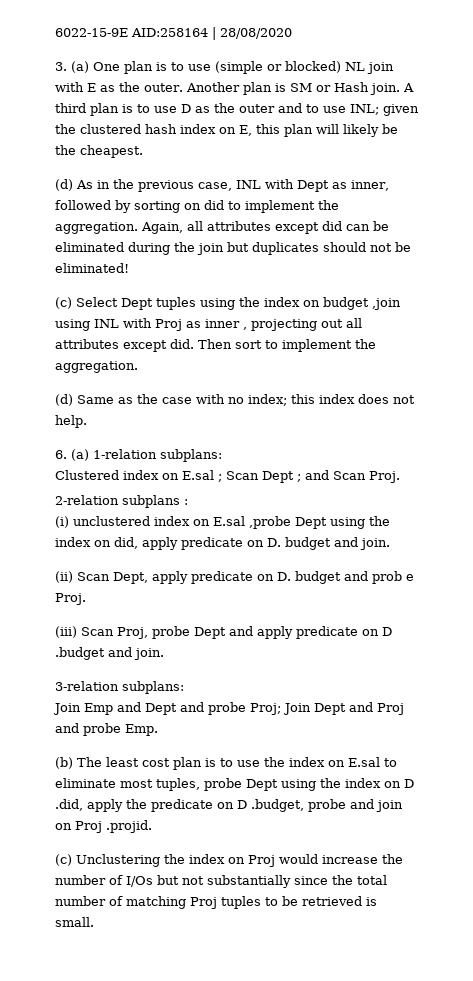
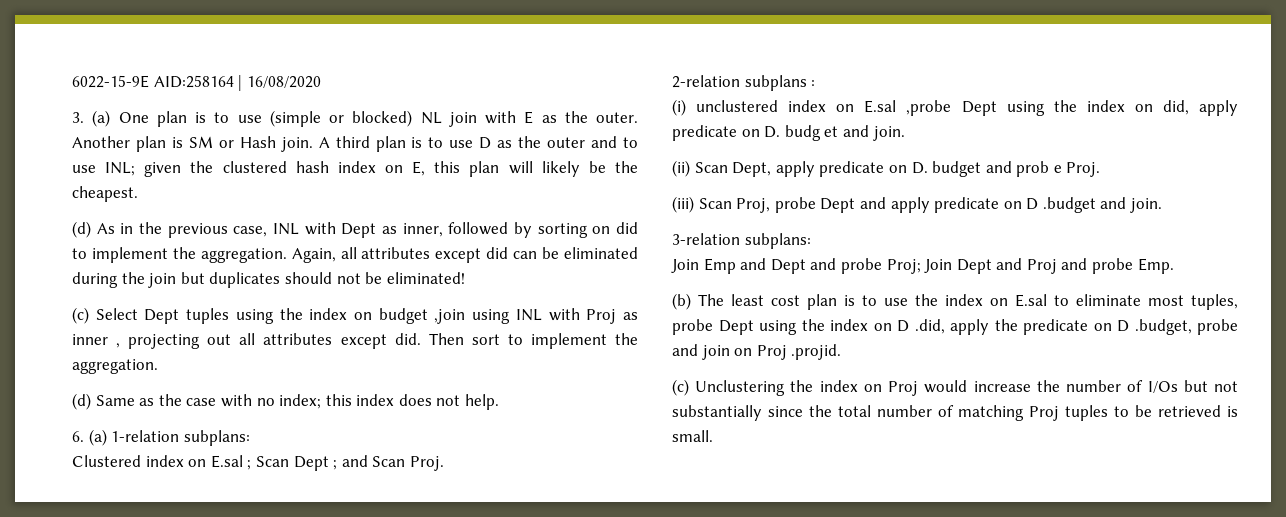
- 6022-15-9E AID:258164 | 28/08/2020
+ 6022-15-9E AID:258164 | 16/08/2020
- (i) unclustered index on E.sal ,probe Dept using the index on did, apply predicate on D. budget and join.
+ (i) unclustered index on E.sal ,probe Dept using the index on did, apply predicate on D. budg et and join.

